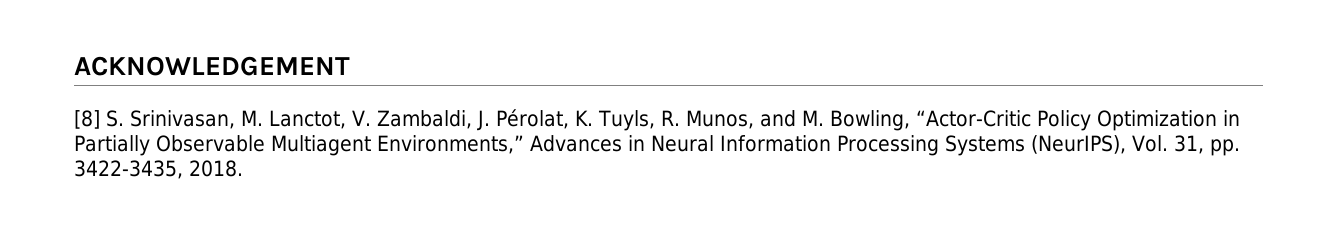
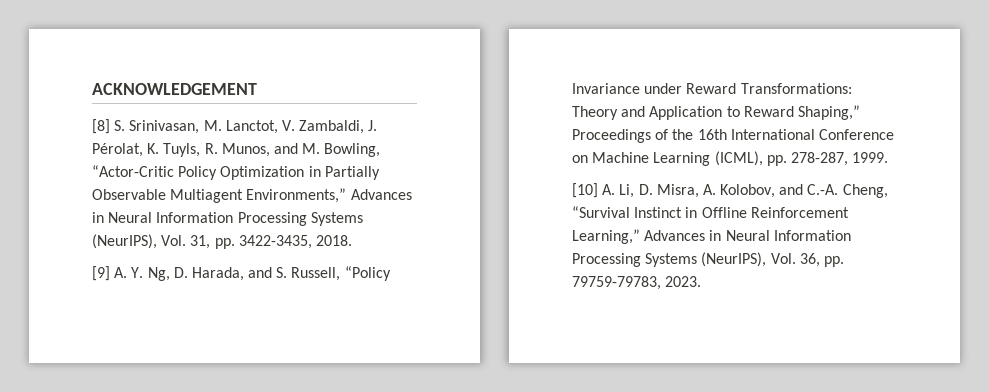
+ [9] A. Y. Ng, D. Harada, and S. Russell, “Policy Invariance under Reward Transformations: Theory and Application to Reward Shaping,” Proceedings of the 16th International Conference on Machine Learning (ICML), pp. 278-287, 1999.
+ [10] A. Li, D. Misra, A. Kolobov, and C.-A. Cheng, “Survival Instinct in Offline Reinforcement Learning,” Advances in Neural Information Processing Systems (NeurIPS), Vol. 36, pp. 79759-79783, 2023.

